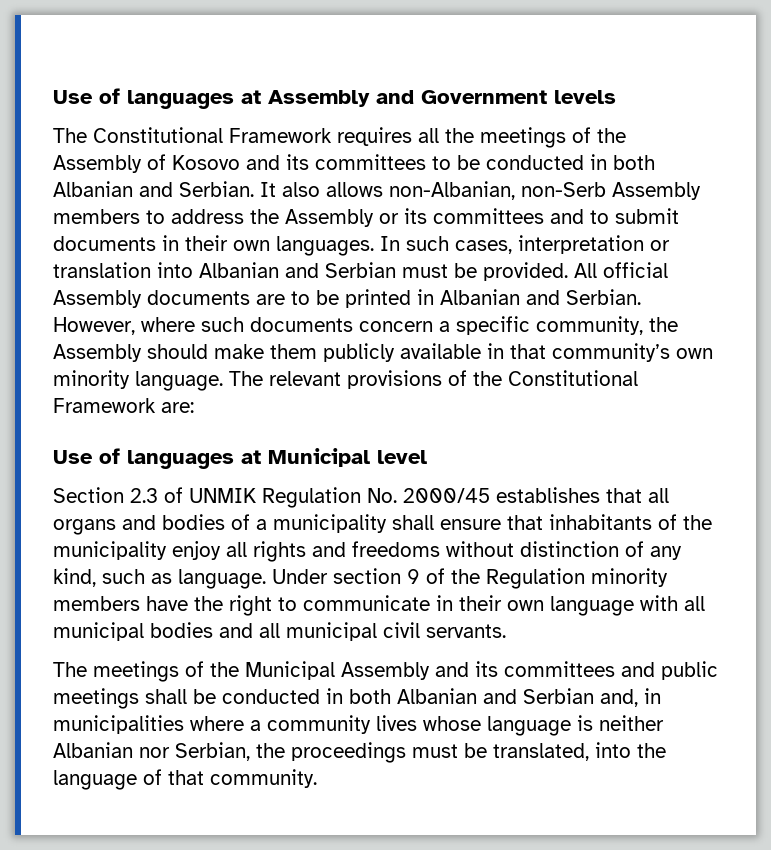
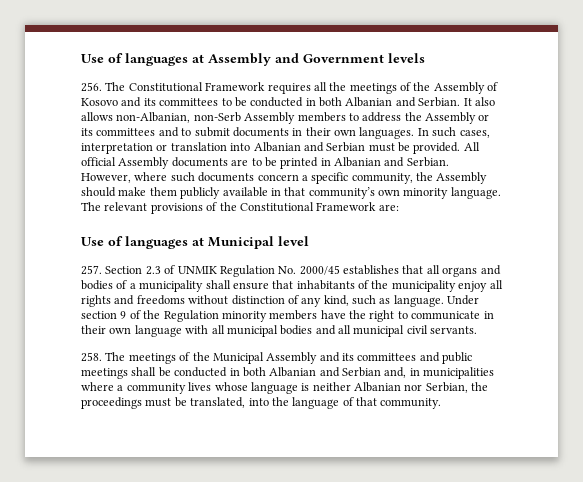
- The Constitutional Framework requires all the meetings of the Assembly of Kosovo and its committees to be conducted in both Albanian and Serbian.
+ 256. The Constitutional Framework requires all the meetings of the Assembly of Kosovo and its committees to be conducted in both Albanian and Serbian.
- Section 2.3 of UNMIK Regulation No. 2000/45 establishes that all organs and bodies of a municipality shall ensure that inhabitants of the municipality enjoy all rights and freedoms without distinction of any kind, such as language.
+ 257. Section 2.3 of UNMIK Regulation No. 2000/45 establishes that all organs and bodies of a municipality shall ensure that inhabitants of the municipality enjoy all rights and freedoms without distinction of any kind, such as language.
- The meetings of the Municipal Assembly and its committees and public meetings shall be conducted in both Albanian and Serbian and, in municipalities where a community lives whose language is neither Albanian nor Serbian, the proceedings must be translated, into the language of that community.
+ 258. The meetings of the Municipal Assembly and its committees and public meetings shall be conducted in both Albanian and Serbian and, in municipalities where a community lives whose language is neither Albanian nor Serbian, the proceedings must be translated, into the language of that community.

